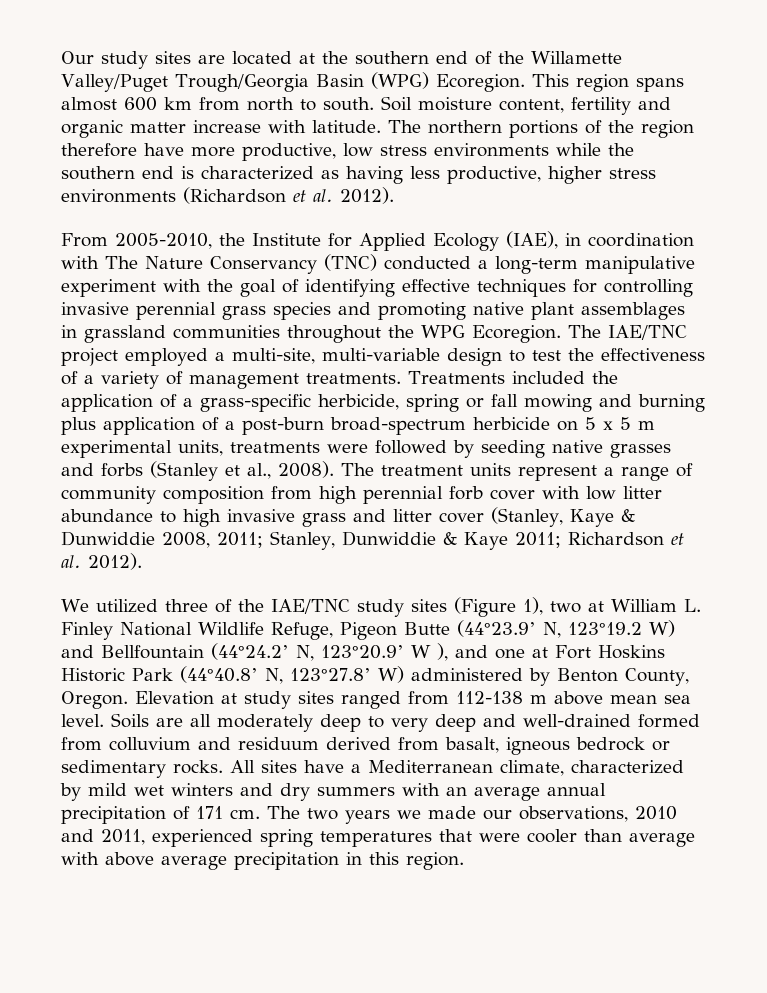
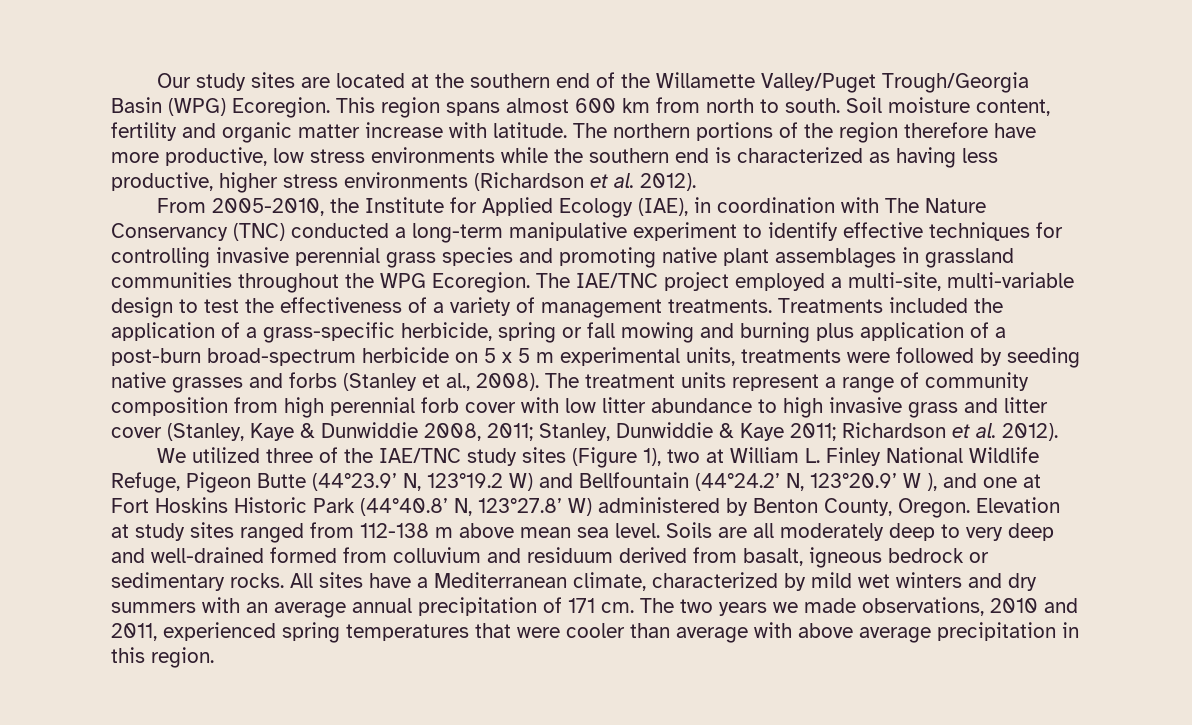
- From 2005-2010, the Institute for Applied Ecology (IAE), in coordination with The Nature Conservancy (TNC) conducted a long-term manipulative experiment with the goal of identifying effective techniques for controlling invasive perennial grass species and promoting native plant assemblages in grassland communities throughout the WPG Ecoregion.
+ From 2005-2010, the Institute for Applied Ecology (IAE), in coordination with The Nature Conservancy (TNC) conducted a long-term manipulative experiment to identify effective techniques for controlling invasive perennial grass species and promoting native plant assemblages in grassland communities throughout the WPG Ecoregion.
- The two years we made our observations, 2010 and 2011, experienced spring temperatures that were cooler than average with above average precipitation in this region.
+ The two years we made observations, 2010 and 2011, experienced spring temperatures that were cooler than average with above average precipitation in this region.

